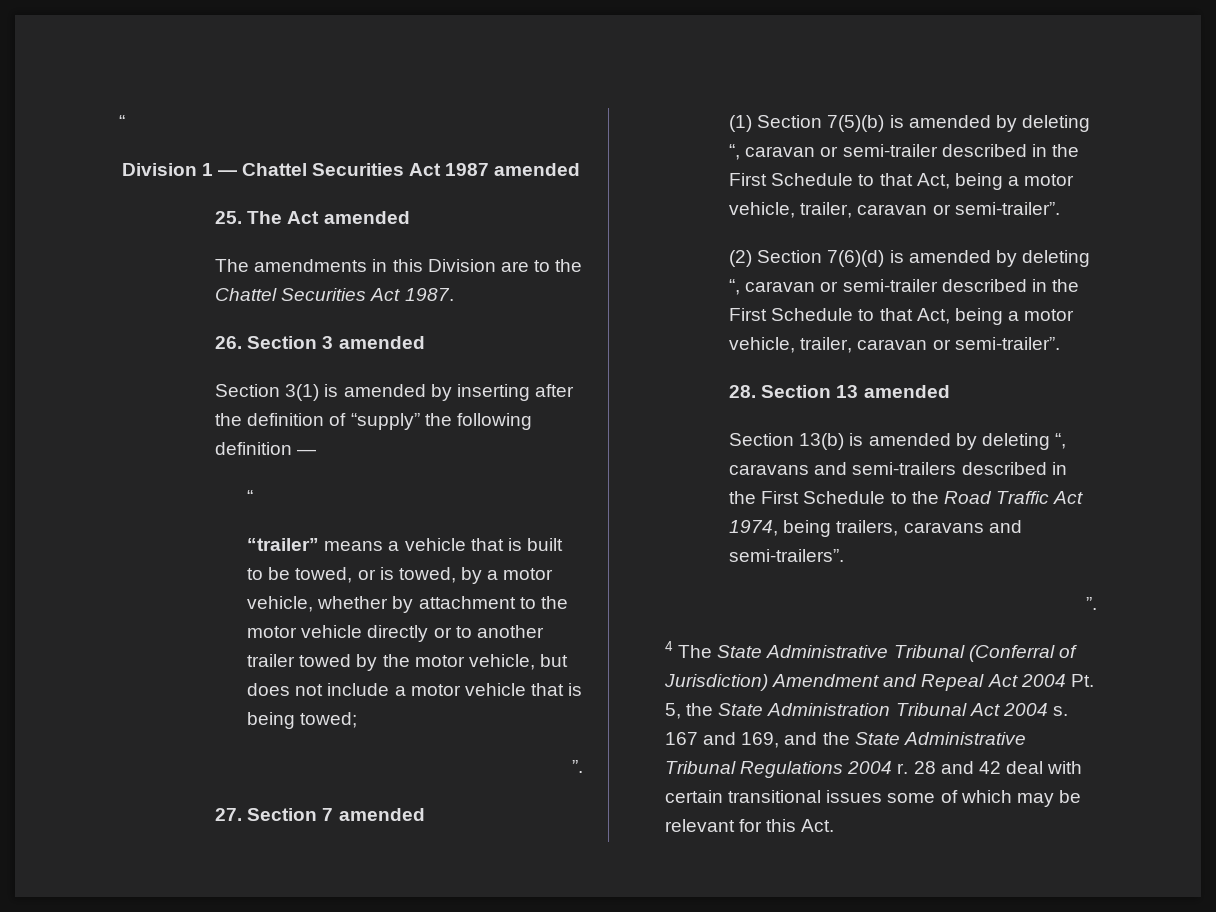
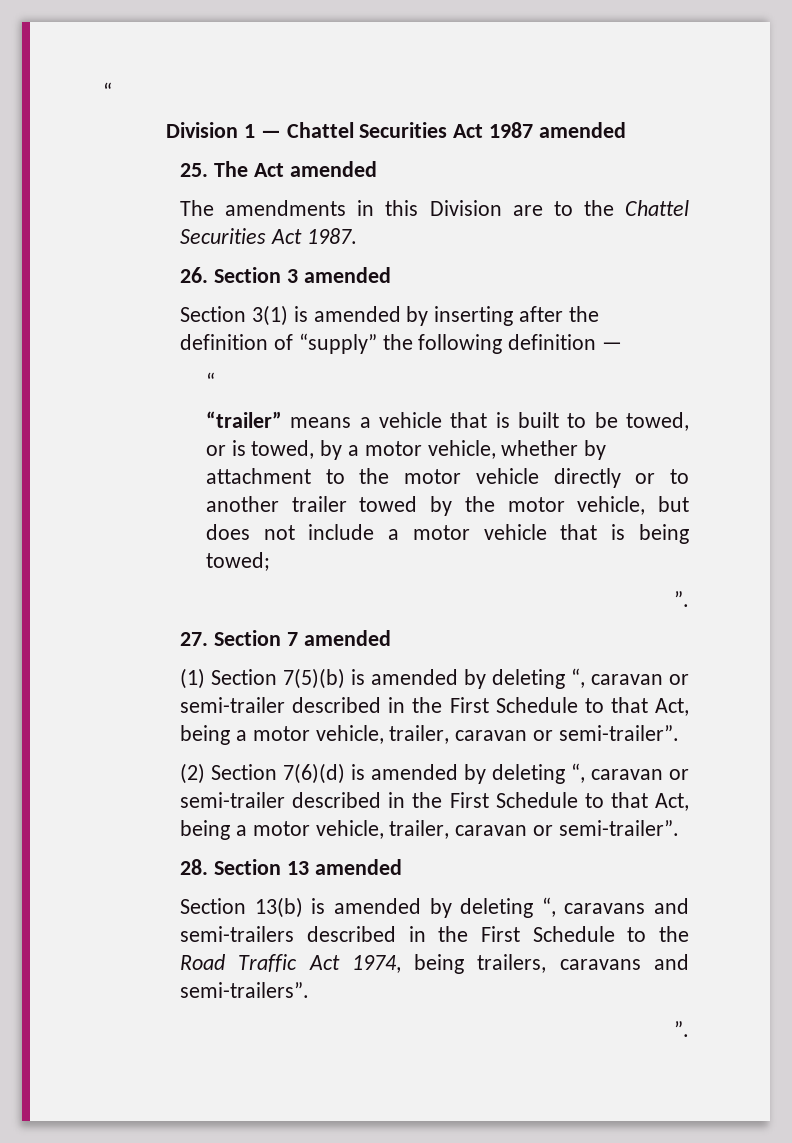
- 4 The State Administrative Tribunal (Conferral of Jurisdiction) Amendment and Repeal Act 2004 Pt. 5, the State Administration Tribunal Act 2004 s. 167 and 169, and the State Administrative Tribunal Regulations 2004 r. 28 and 42 deal with certain transitional issues some of which may be relevant for this Act.

